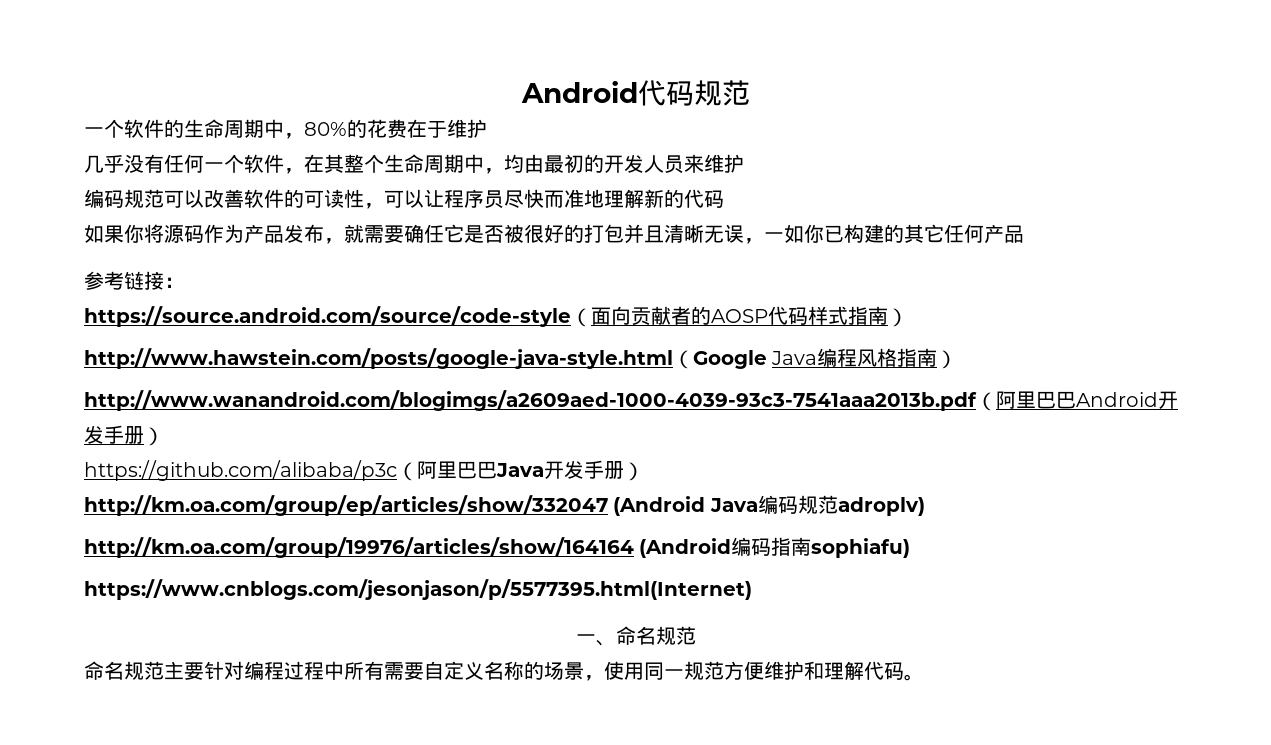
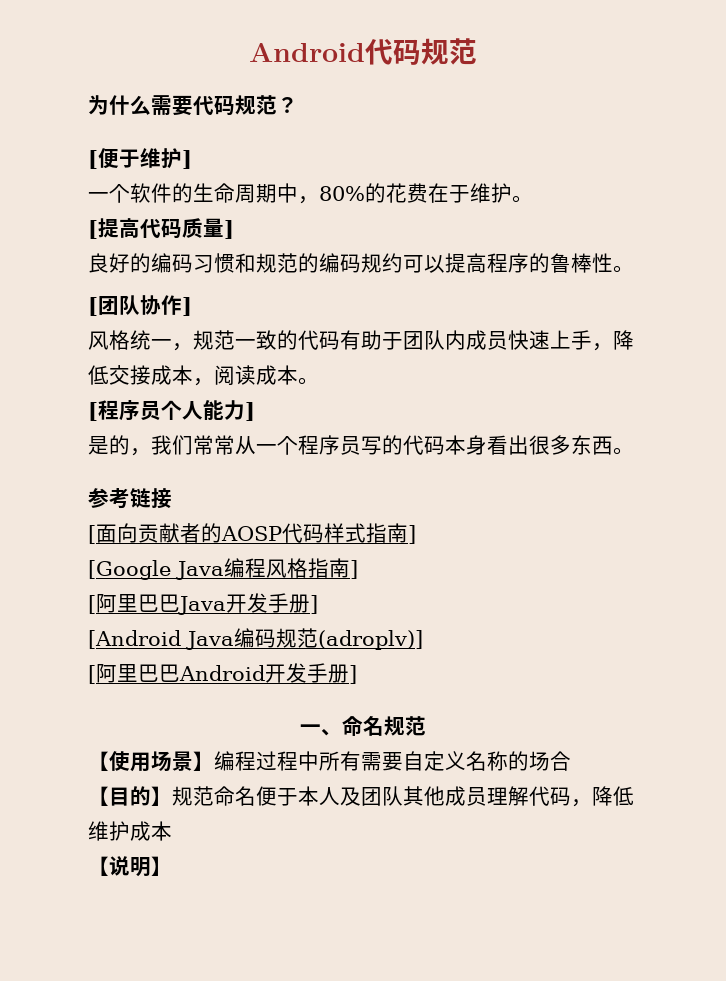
+ 为什么需要代码规范？
+ [便于维护]
- 一个软件的生命周期中，80%的花费在于维护
- 几乎没有任何一个软件，在其整个生命周期中，均由最初的开发人员来维护
- 编码规范可以改善软件的可读性，可以让程序员尽快而准地理解新的代码
- 如果你将源码作为产品发布，就需要确任它是否被很好的打包并且清晰无误，一如你已构建的其它任何产品
+ 一个软件的生命周期中，80%的花费在于维护。
+ [提高代码质量]
+ 良好的编码习惯和规范的编码规约可以提高程序的鲁棒性。
+ [团队协作]
+ 风格统一，规范一致的代码有助于团队内成员快速上手，降低交接成本，阅读成本。
+ [程序员个人能力]
+ 是的，我们常常从一个程序员写的代码本身看出很多东西。
- 参考链接：
- https://source.android.com/source/code-style（面向贡献者的AOSP代码样式指南）
- http://www.hawstein.com/posts/google-java-style.html（Google Java编程风格指南）
- http://www.wanandroid.com/blogimgs/a2609aed-1000-4039-93c3-7541aaa2013b.pdf（阿里巴巴Android开发手册）
- https://github.com/alibaba/p3c（阿里巴巴Java开发手册）
- http://km.oa.com/group/ep/articles/show/332047 (Android Java编码规范adroplv)
- http://km.oa.com/group/19976/articles/show/164164 (Android编码指南sophiafu)
- https://www.cnblogs.com/jesonjason/p/5577395.html(Internet)
+ 参考链接
+ [面向贡献者的AOSP代码样式指南]
+ [Google Java编程风格指南]
+ [阿里巴巴Java开发手册]
+ [Android Java编码规范(adroplv)]
+ [阿里巴巴Android开发手册]
- 命名规范主要针对编程过程中所有需要自定义名称的场景，使用同一规范方便维护和理解代码。
+ 【使用场景】编程过程中所有需要自定义名称的场合
+ 【目的】规范命名便于本人及团队其他成员理解代码，降低维护成本
+ 【说明】

